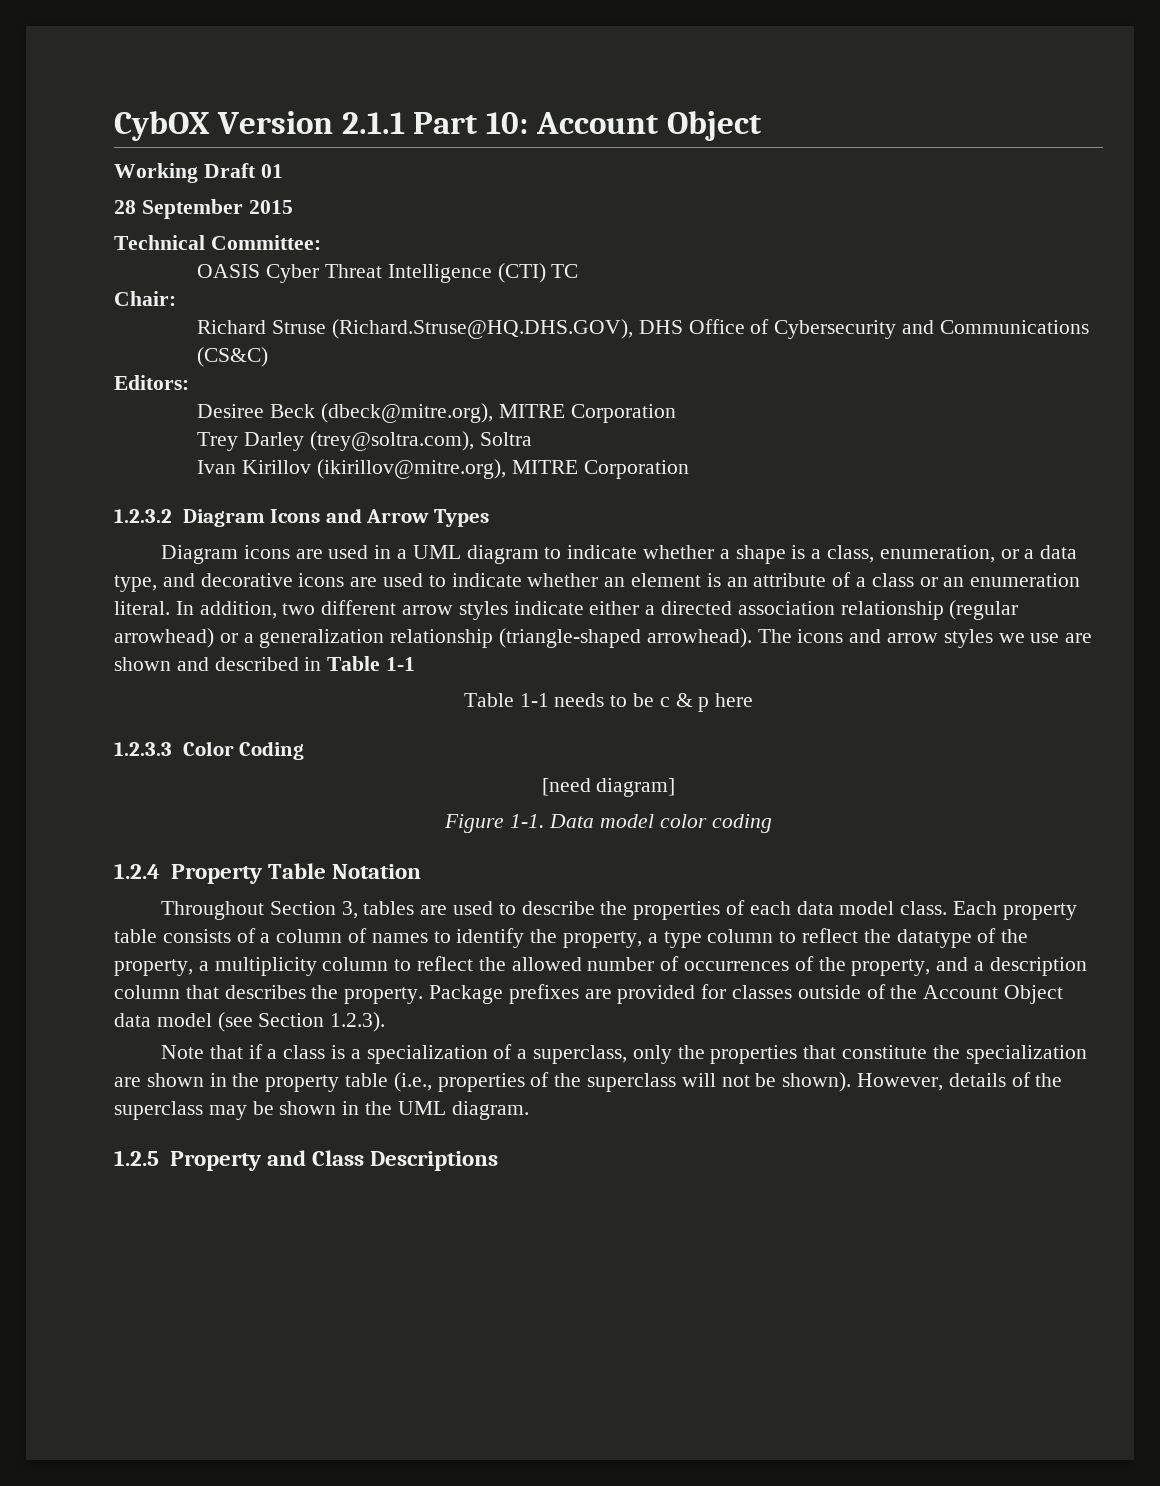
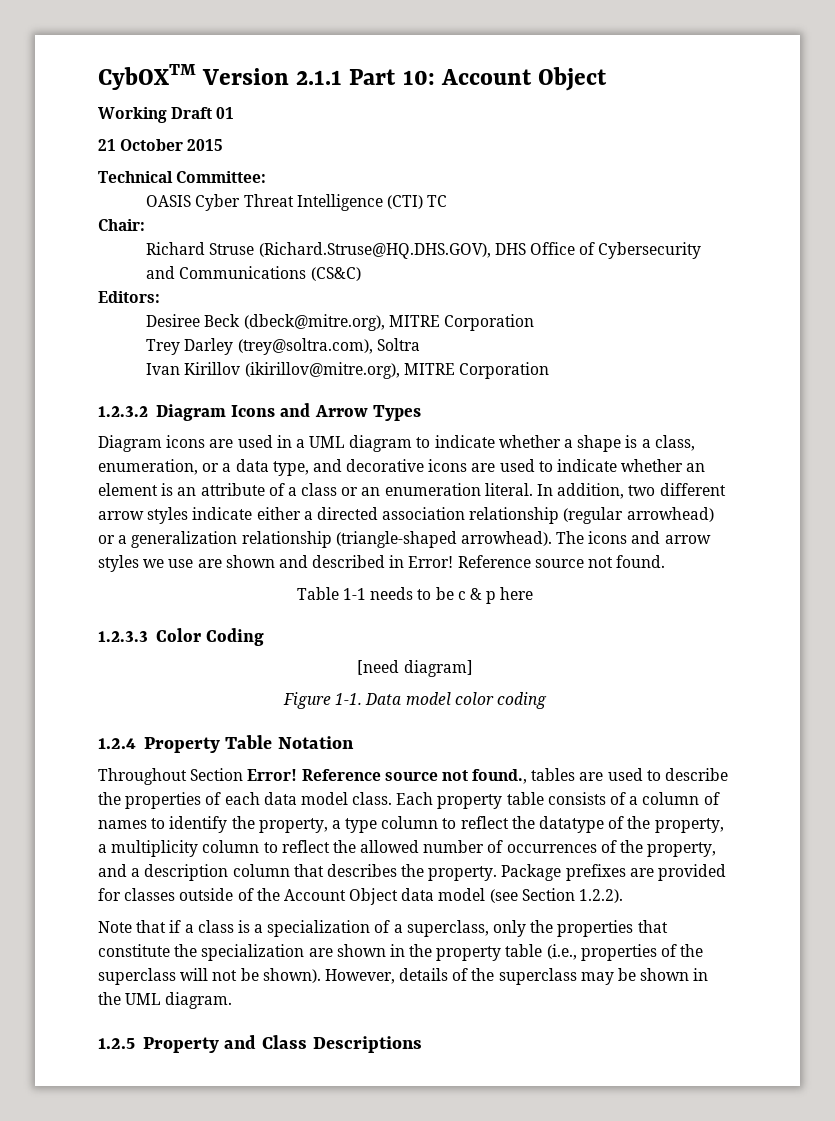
- CybOX Version 2.1.1 Part 10: Account Object
+ CybOXTM Version 2.1.1 Part 10: Account Object
- 28 September 2015
+ 21 October 2015
- The icons and arrow styles we use are shown and described in Table 1-1
+ The icons and arrow styles we use are shown and described in Error! Reference source not found.
- Throughout Section 3, tables are used to describe the properties of each data model class.
+ Throughout Section Error! Reference source not found., tables are used to describe the properties of each data model class.
- Package prefixes are provided for classes outside of the Account Object data model (see Section 1.2.3).
+ Package prefixes are provided for classes outside of the Account Object data model (see Section 1.2.2).

